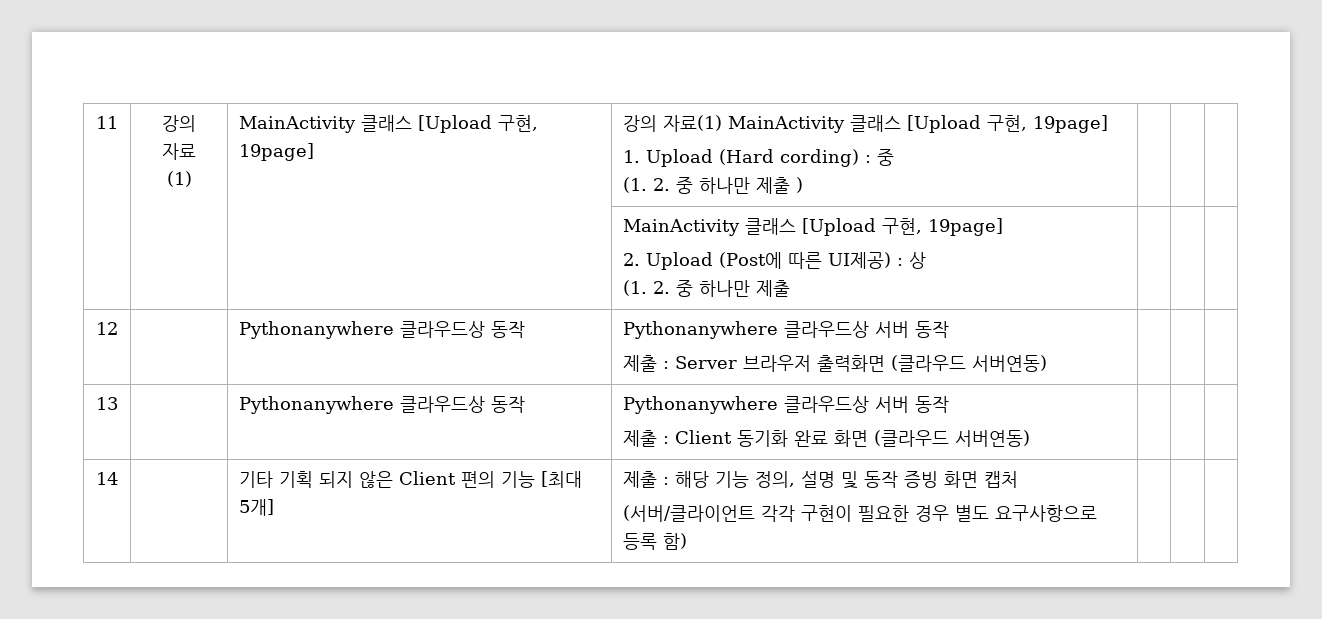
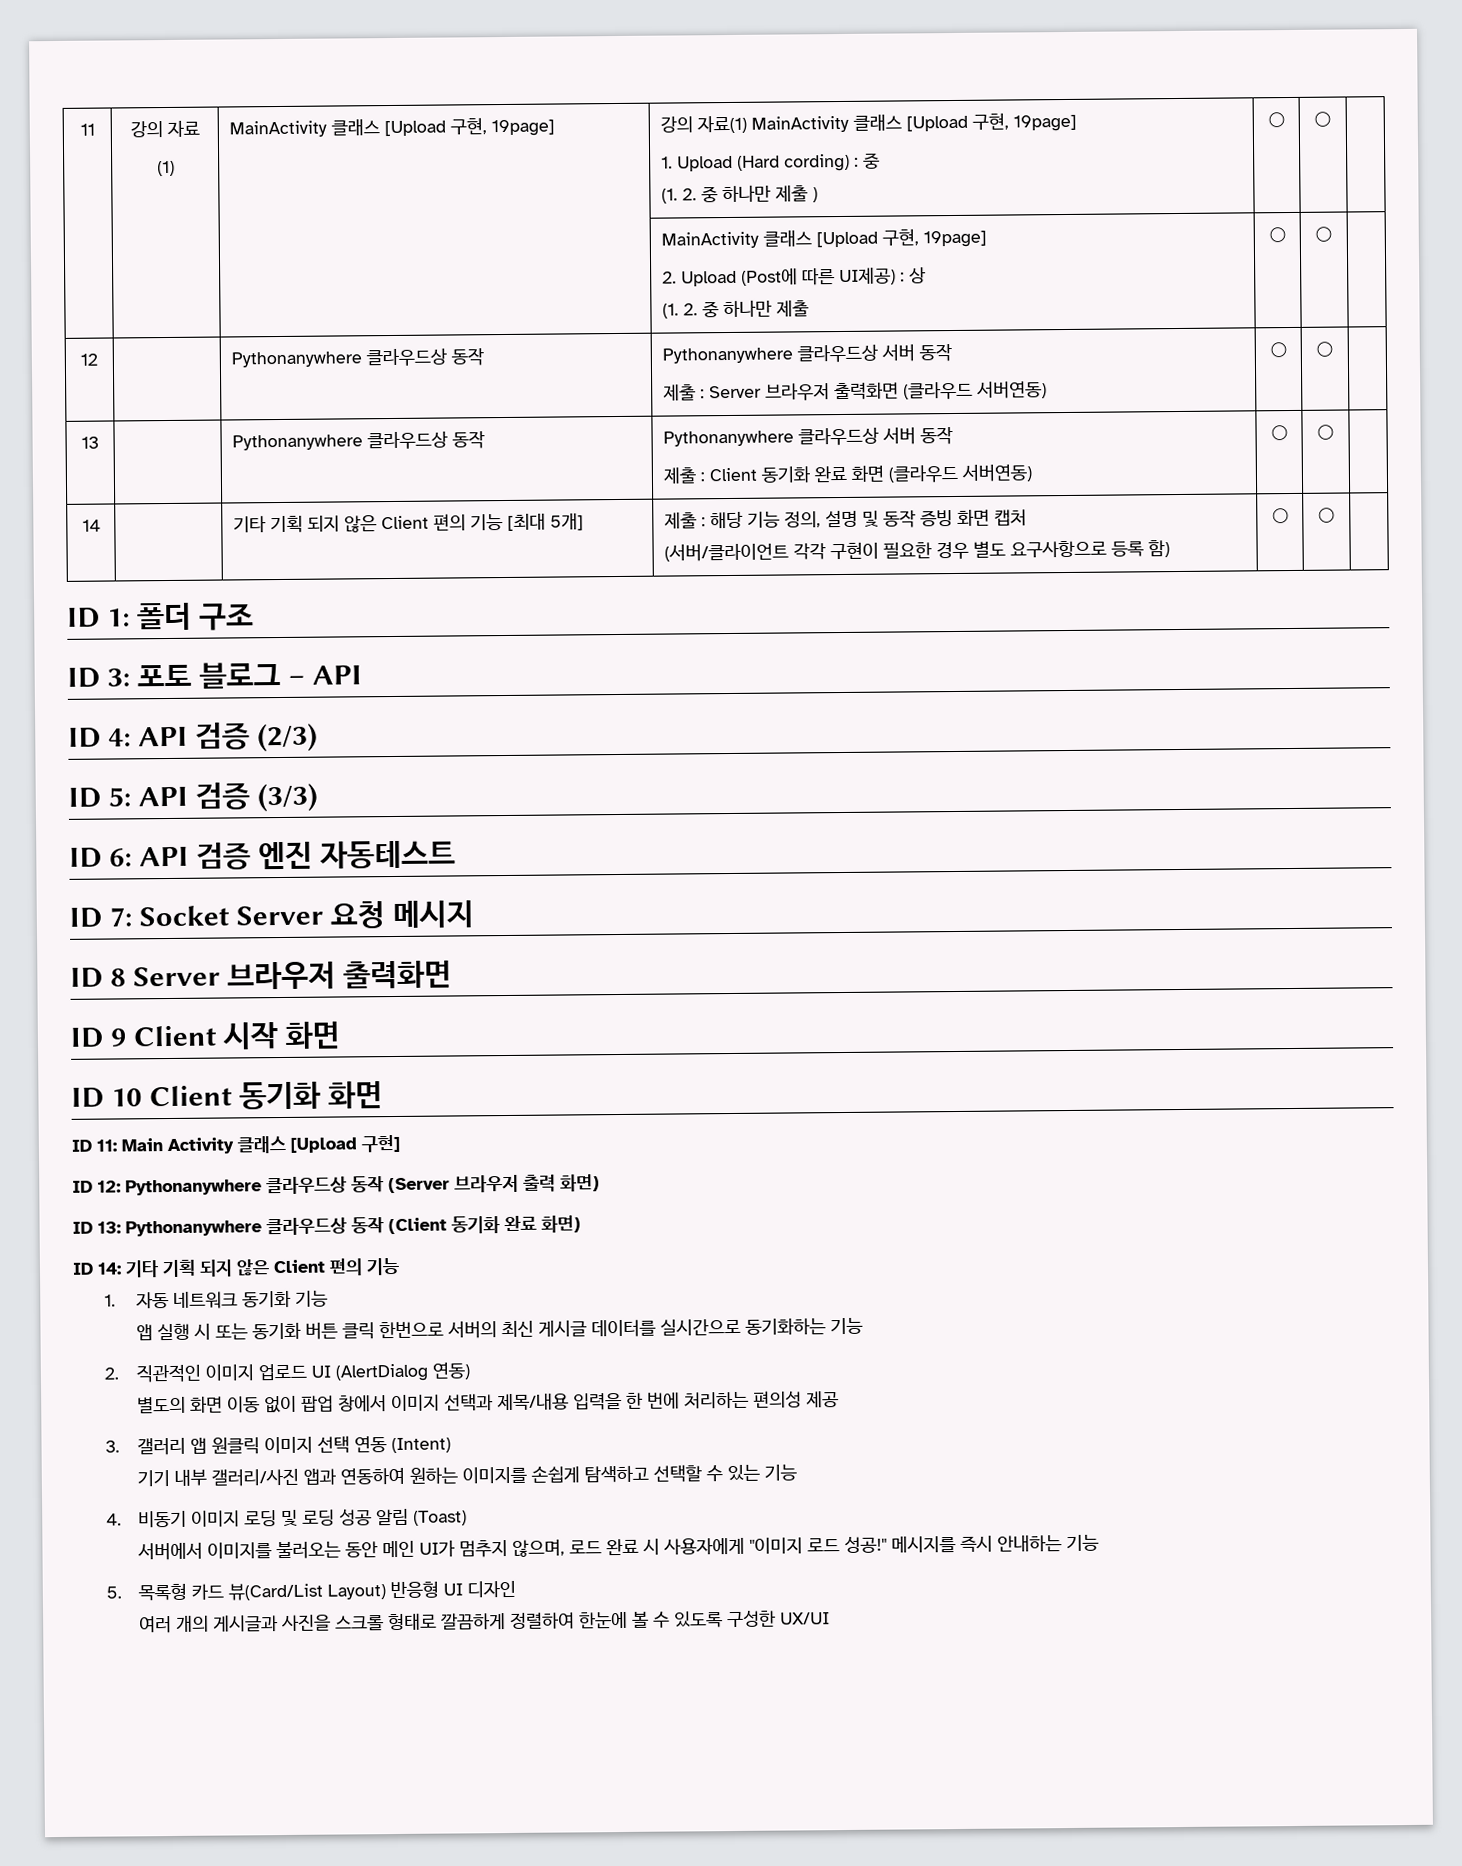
  11 | 강의 자료
  (1) | MainActivity 클래스 [Upload 구현, 19page] | 강의 자료(1) MainActivity 클래스 [Upload 구현, 19page]
  1. Upload (Hard cording) : 중
- (1. 2. 중 하나만 제출 ) | | |
+ (1. 2. 중 하나만 제출 ) | ○ | ○ |
  | | | MainActivity 클래스 [Upload 구현, 19page]
  2. Upload (Post에 따른 UI제공) : 상
- (1. 2. 중 하나만 제출 | | |
+ (1. 2. 중 하나만 제출 | ○ | ○ |
  12 | | Pythonanywhere 클라우드상 동작 | Pythonanywhere 클라우드상 서버 동작
- 제출 : Server 브라우저 출력화면 (클라우드 서버연동) | | |
+ 제출 : Server 브라우저 출력화면 (클라우드 서버연동) | ○ | ○ |
  13 | | Pythonanywhere 클라우드상 동작 | Pythonanywhere 클라우드상 서버 동작
- 제출 : Client 동기화 완료 화면 (클라우드 서버연동) | | |
+ 제출 : Client 동기화 완료 화면 (클라우드 서버연동) | ○ | ○ |
  14 | | 기타 기획 되지 않은 Client 편의 기능 [최대 5개] | 제출 : 해당 기능 정의, 설명 및 동작 증빙 화면 캡처
- (서버/클라이언트 각각 구현이 필요한 경우 별도 요구사항으로 등록 함) | | |
+ (서버/클라이언트 각각 구현이 필요한 경우 별도 요구사항으로 등록 함) | ○ | ○ |
+ ID 1: 폴더 구조
+ ID 3: 포토 블로그 – API
+ ID 4: API 검증 (2/3)
+ ID 5: API 검증 (3/3)
+ ID 6: API 검증 엔진 자동테스트
+ ID 7: Socket Server 요청 메시지
+ ID 8 Server 브라우저 출력화면
+ ID 9 Client 시작 화면
+ ID 10 Client 동기화 화면
+ ID 11: Main Activity 클래스 [Upload 구현]
+ ID 12: Pythonanywhere 클라우드상 동작 (Server 브라우저 출력 화면)
+ ID 13: Pythonanywhere 클라우드상 동작 (Client 동기화 완료 화면)
+ ID 14: 기타 기획 되지 않은 Client 편의 기능
+ 1. 자동 네트워크 동기화 기능
+ 앱 실행 시 또는 동기화 버튼 클릭 한번으로 서버의 최신 게시글 데이터를 실시간으로 동기화하는 기능
+ 2. 직관적인 이미지 업로드 UI (AlertDialog 연동)
+ 별도의 화면 이동 없이 팝업 창에서 이미지 선택과 제목/내용 입력을 한 번에 처리하는 편의성 제공
+ 3. 갤러리 앱 원클릭 이미지 선택 연동 (Intent)
+ 기기 내부 갤러리/사진 앱과 연동하여 원하는 이미지를 손쉽게 탐색하고 선택할 수 있는 기능
+ 4. 비동기 이미지 로딩 및 로딩 성공 알림 (Toast)
+ 서버에서 이미지를 불러오는 동안 메인 UI가 멈추지 않으며, 로드 완료 시 사용자에게 "이미지 로드 성공!" 메시지를 즉시 안내하는 기능
+ 5. 목록형 카드 뷰(Card/List Layout) 반응형 UI 디자인
+ 여러 개의 게시글과 사진을 스크롤 형태로 깔끔하게 정렬하여 한눈에 볼 수 있도록 구성한 UX/UI

